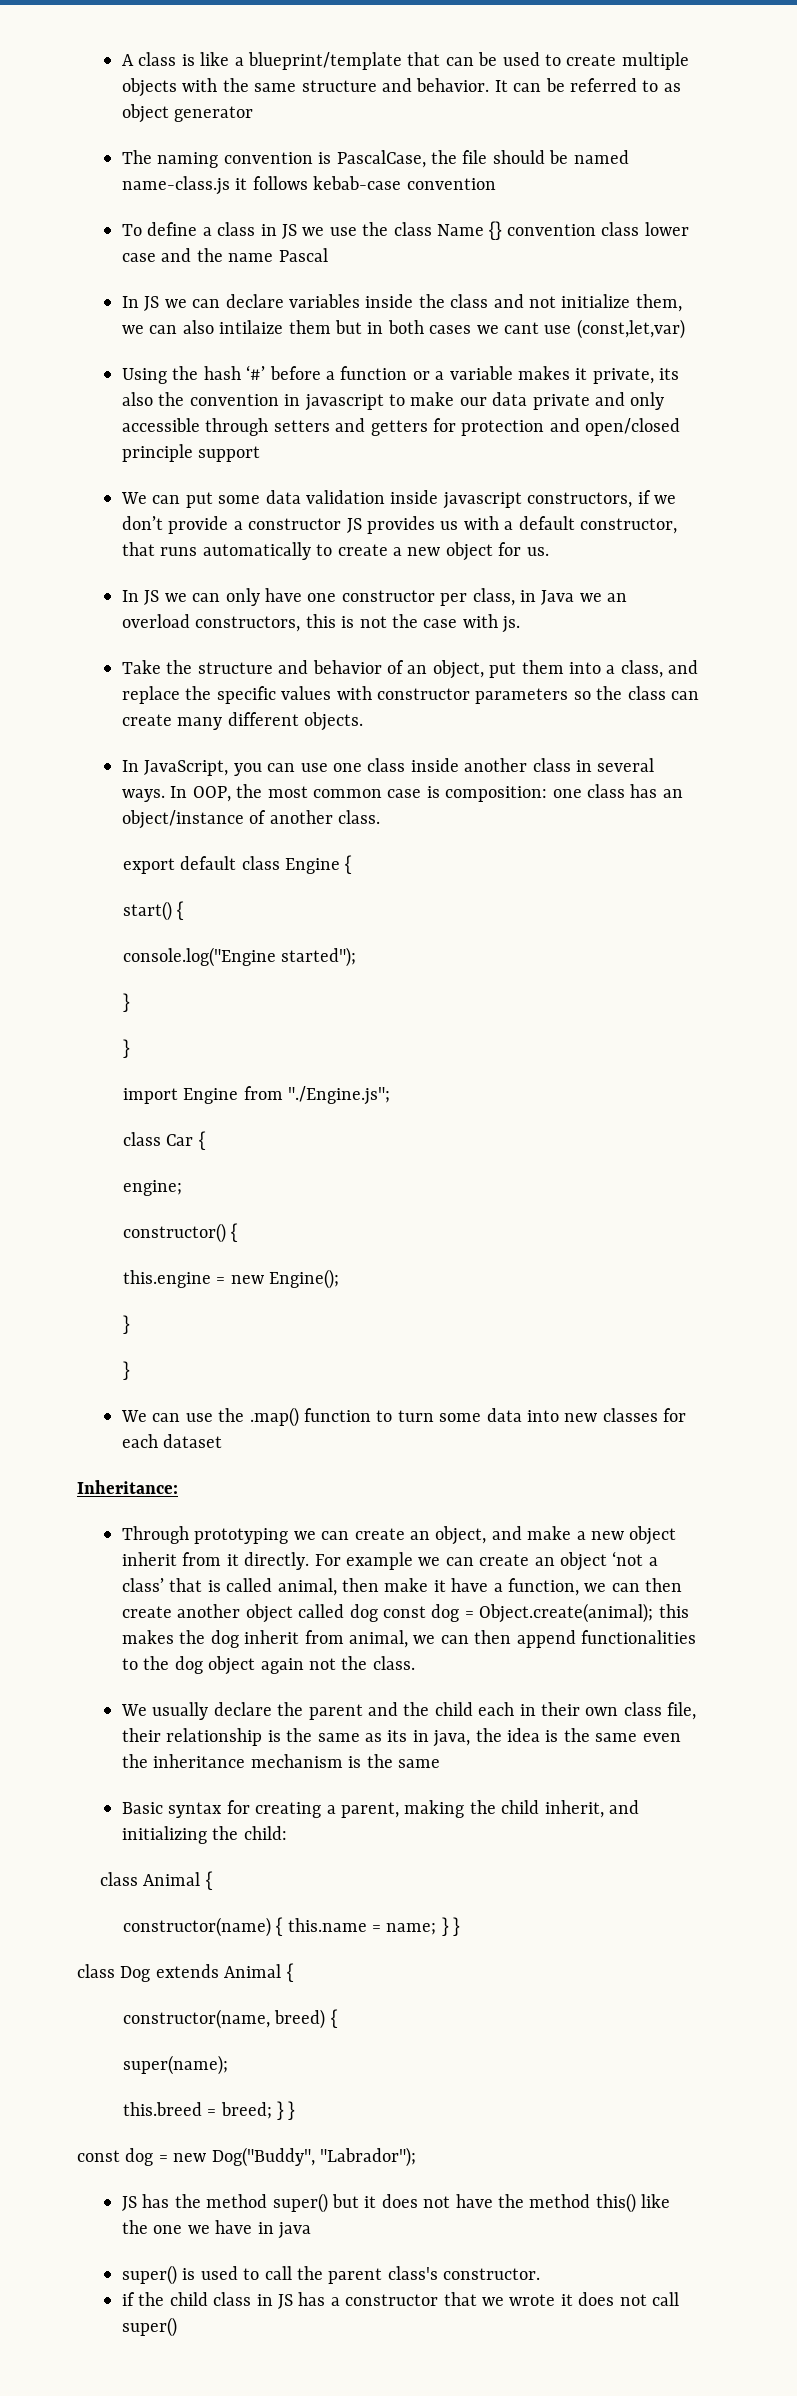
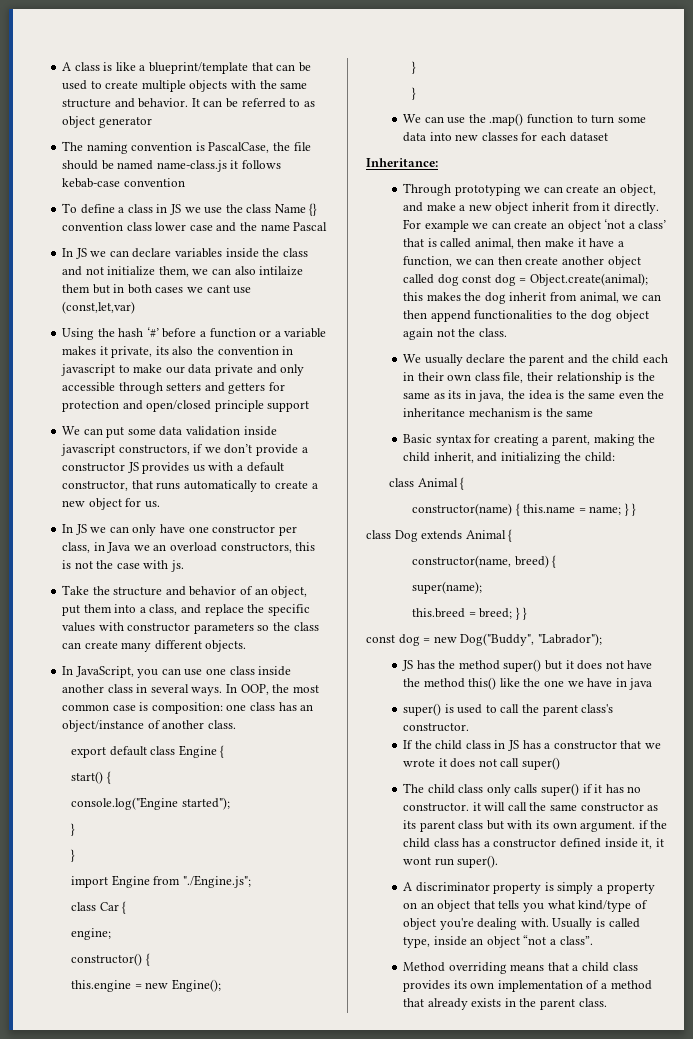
- if the child class in JS has a constructor that we wrote it does not call super()
+ If the child class in JS has a constructor that we wrote it does not call super()
+ The child class only calls super() if it has no constructor. it will call the same constructor as its parent class but with its own argument. if the child class has a constructor defined inside it, it wont run super().
+ A discriminator property is simply a property on an object that tells you what kind/type of object you're dealing with. Usually is called type, inside an object “not a class”.
+ Method overriding means that a child class provides its own implementation of a method that already exists in the parent class.

